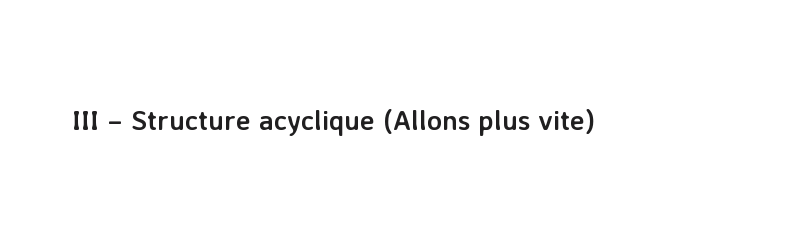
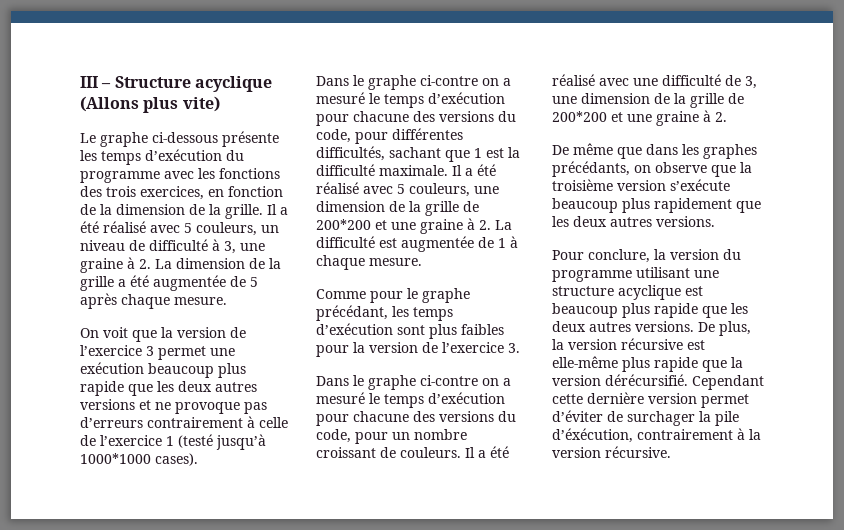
+ Le graphe ci-dessous présente les temps d’exécution du programme avec les fonctions des trois exercices, en fonction de la dimension de la grille. Il a été réalisé avec 5 couleurs, un niveau de difficulté à 3, une graine à 2. La dimension de la grille a été augmentée de 5 après chaque mesure.
+ On voit que la version de l’exercice 3 permet une exécution beaucoup plus rapide que les deux autres versions et ne provoque pas d’erreurs contrairement à celle de l’exercice 1 (testé jusqu’à 1000*1000 cases).
+ Dans le graphe ci-contre on a mesuré le temps d’exécution pour chacune des versions du code, pour différentes difficultés, sachant que 1 est la difficulté maximale. Il a été réalisé avec 5 couleurs, une dimension de la grille de 200*200 et une graine à 2. La difficulté est augmentée de 1 à chaque mesure.
+ Comme pour le graphe précédant, les temps d’exécution sont plus faibles pour la version de l’exercice 3.
+ Dans le graphe ci-contre on a mesuré le temps d’exécution pour chacune des versions du code, pour un nombre croissant de couleurs. Il a été réalisé avec une difficulté de 3, une dimension de la grille de 200*200 et une graine à 2.
+ De même que dans les graphes précédants, on observe que la troisième version s’exécute beaucoup plus rapidement que les deux autres versions.
+ Pour conclure, la version du programme utilisant une structure acyclique est beaucoup plus rapide que les deux autres versions. De plus, la version récursive est elle-même plus rapide que la version dérécursifié. Cependant cette dernière version permet d’éviter de surchager la pile d’éxécution, contrairement à la version récursive.

